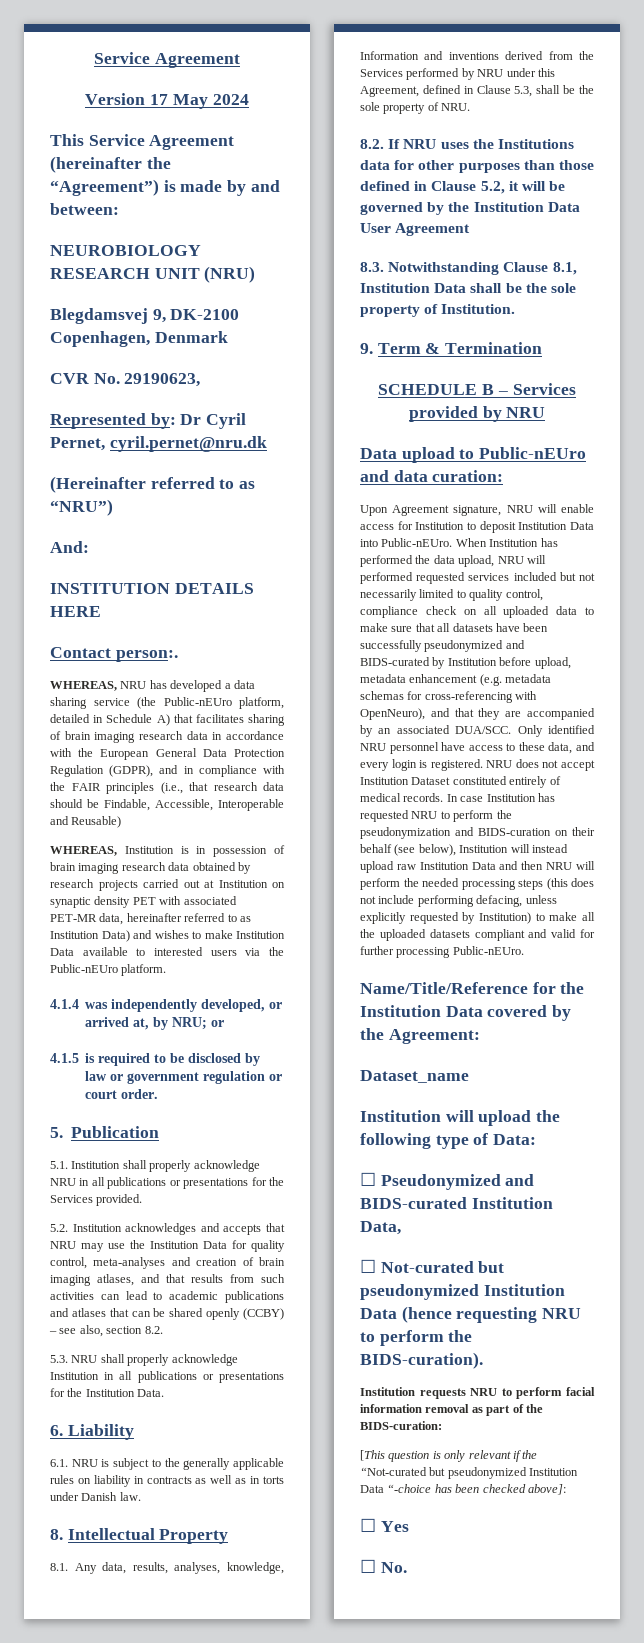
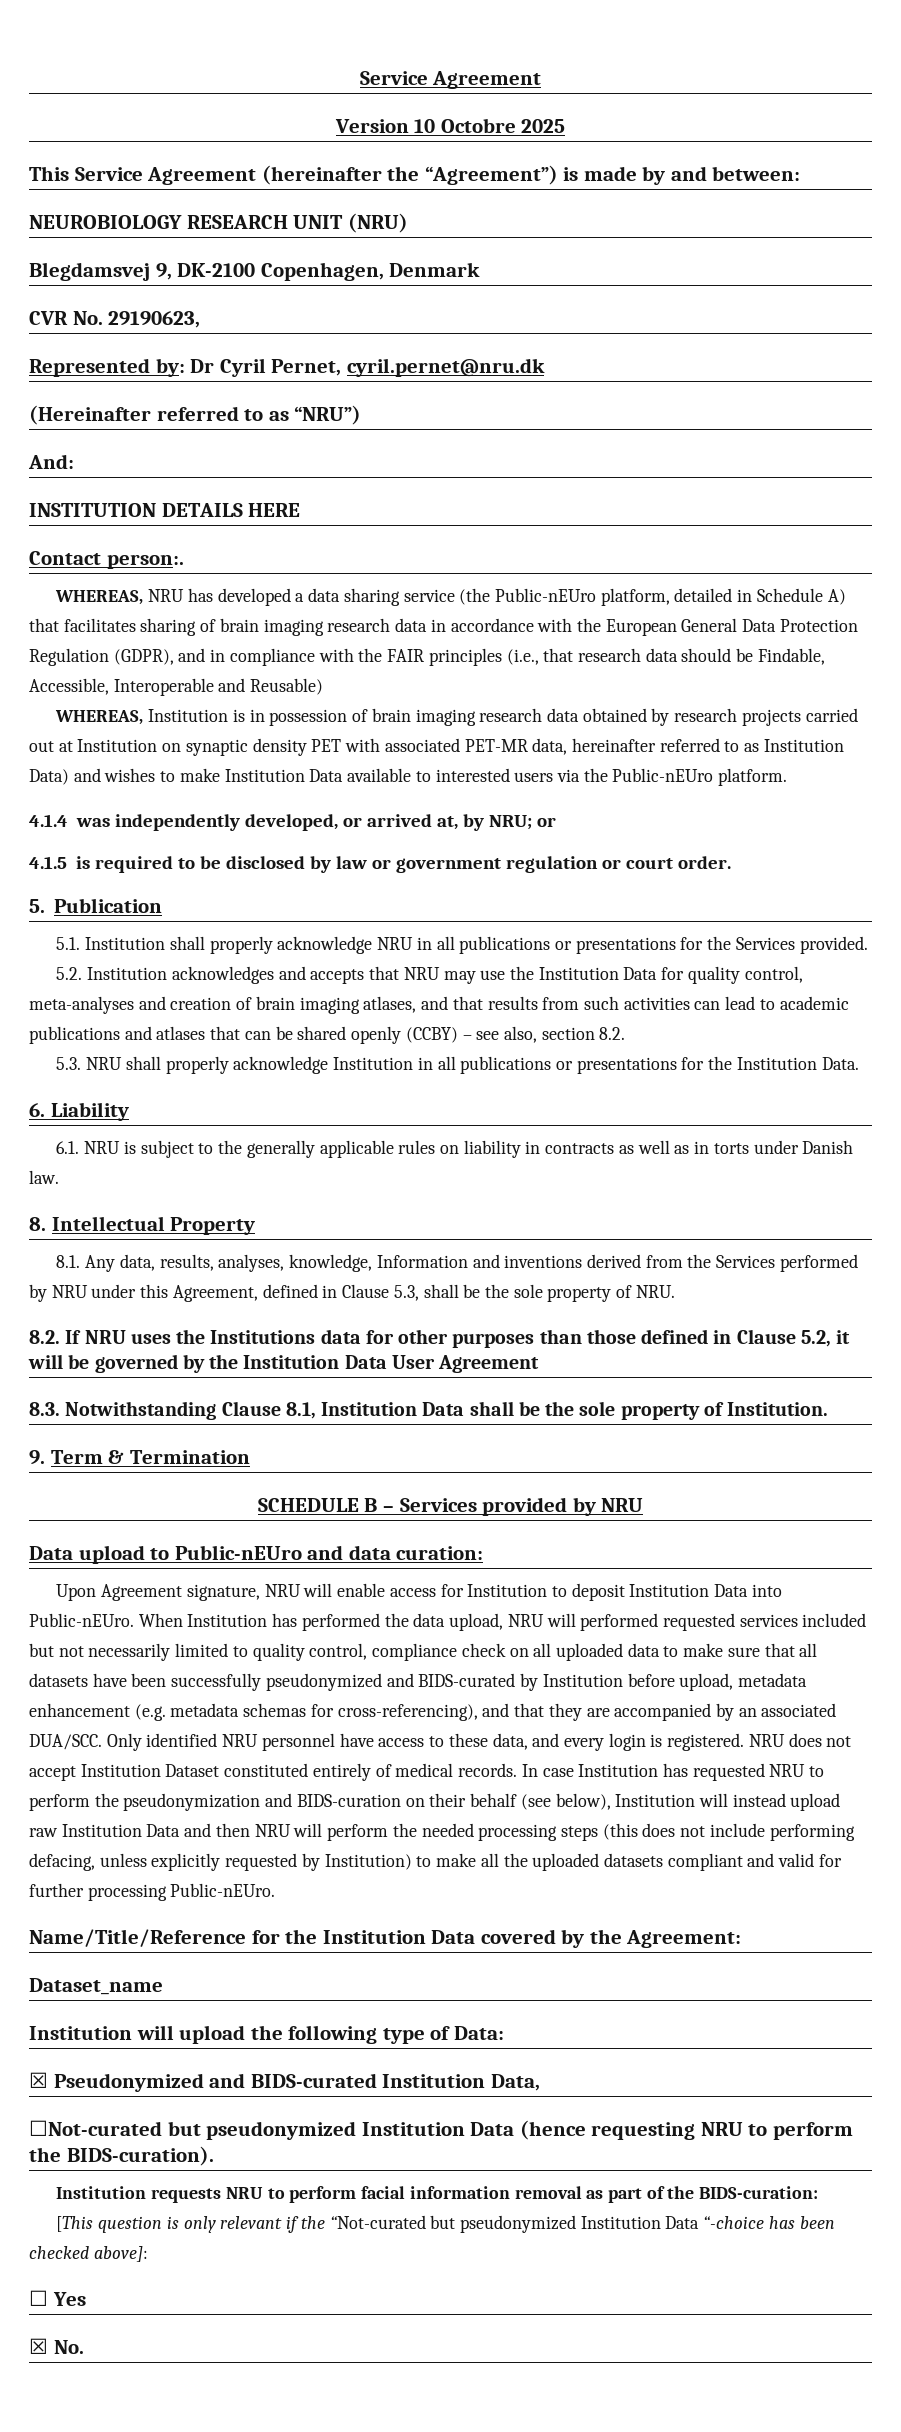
- Version 17 May 2024
+ Version 10 Octobre 2025
- When Institution has performed the data upload, NRU will performed requested services included but not necessarily limited to quality control, compliance check on all uploaded data to make sure that all datasets have been successfully pseudonymized and BIDS-curated by Institution before upload, metadata enhancement (e.g. metadata schemas for cross-referencing with OpenNeuro), and that they are accompanied by an associated DUA/SCC.
+ When Institution has performed the data upload, NRU will performed requested services included but not necessarily limited to quality control, compliance check on all uploaded data to make sure that all datasets have been successfully pseudonymized and BIDS-curated by Institution before upload, metadata enhancement (e.g. metadata schemas for cross-referencing), and that they are accompanied by an associated DUA/SCC.
- ☐ Pseudonymized and BIDS-curated Institution Data,
+ ☒ Pseudonymized and BIDS-curated Institution Data,
- ☐ Not-curated but pseudonymized Institution Data (hence requesting NRU to perform the BIDS-curation).
+ ☐Not-curated but pseudonymized Institution Data (hence requesting NRU to perform the BIDS-curation).
- ☐ No.
+ ☒ No.

